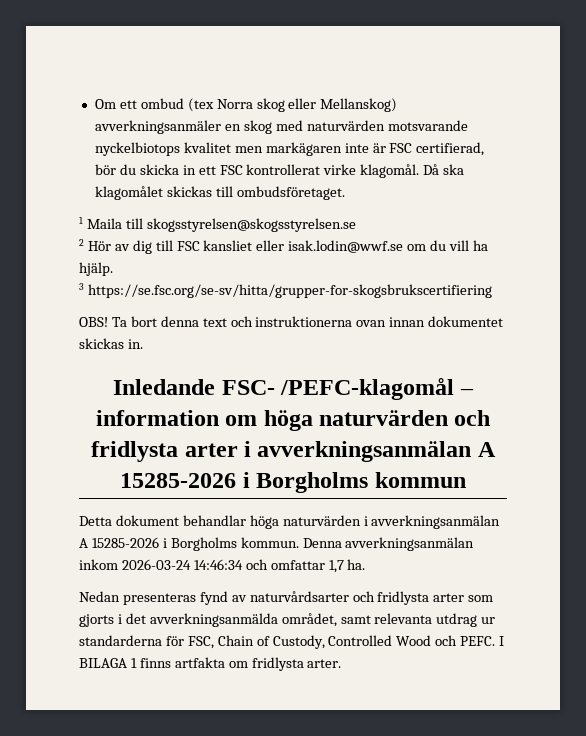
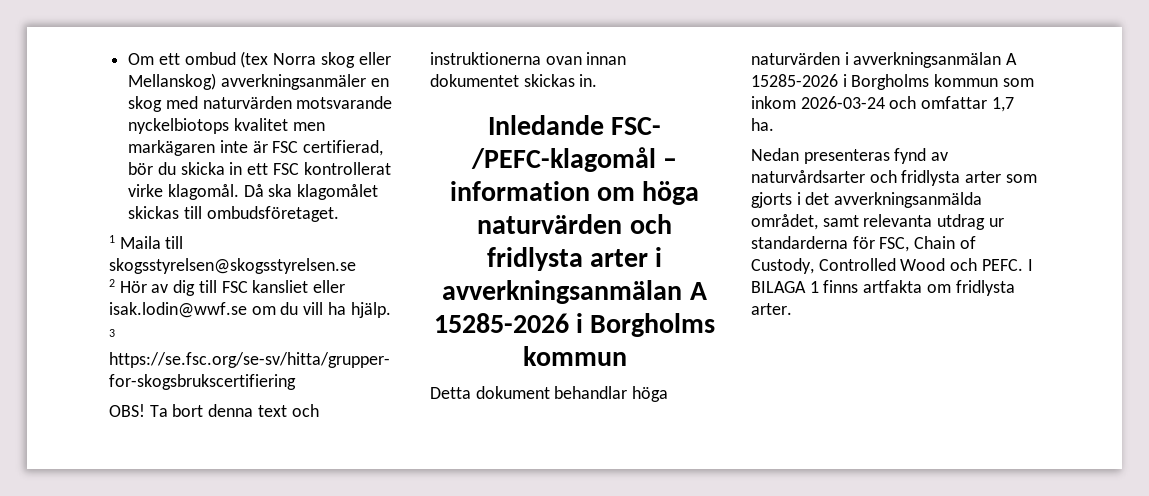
- Detta dokument behandlar höga naturvärden i avverkningsanmälan A 15285-2026 i Borgholms kommun. Denna avverkningsanmälan inkom 2026-03-24 14:46:34 och omfattar 1,7 ha.
+ Detta dokument behandlar höga naturvärden i avverkningsanmälan A 15285-2026 i Borgholms kommun som inkom 2026-03-24 och omfattar 1,7 ha.

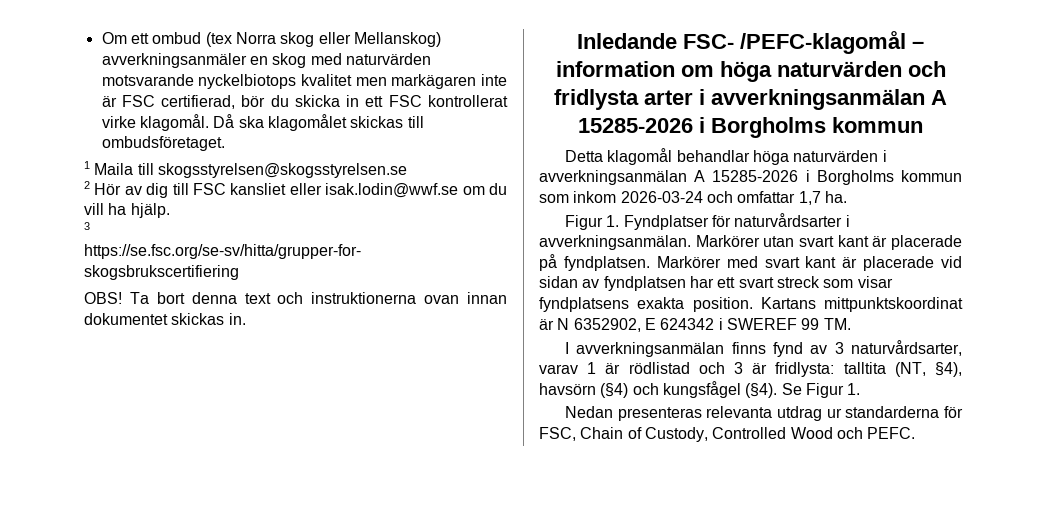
- Detta dokument behandlar höga naturvärden i avverkningsanmälan A 15285-2026 i Borgholms kommun som inkom 2026-03-24 och omfattar 1,7 ha.
+ Detta klagomål behandlar höga naturvärden i avverkningsanmälan A 15285-2026 i Borgholms kommun som inkom 2026-03-24 och omfattar 1,7 ha.
- Nedan presenteras fynd av naturvårdsarter och fridlysta arter som gjorts i det avverkningsanmälda området, samt relevanta utdrag ur standarderna för FSC, Chain of Custody, Controlled Wood och PEFC. I BILAGA 1 finns artfakta om fridlysta arter.
+ Figur 1. Fyndplatser för naturvårdsarter i avverkningsanmälan. Markörer utan svart kant är placerade på fyndplatsen. Markörer med svart kant är placerade vid sidan av fyndplatsen har ett svart streck som visar fyndplatsens exakta position. Kartans mittpunktskoordinat är N 6352902, E 624342 i SWEREF 99 TM.
+ I avverkningsanmälan finns fynd av 3 naturvårdsarter, varav 1 är rödlistad och 3 är fridlysta: talltita (NT, §4), havsörn (§4) och kungsfågel (§4). Se Figur 1.
+ Nedan presenteras relevanta utdrag ur standarderna för FSC, Chain of Custody, Controlled Wood och PEFC.

